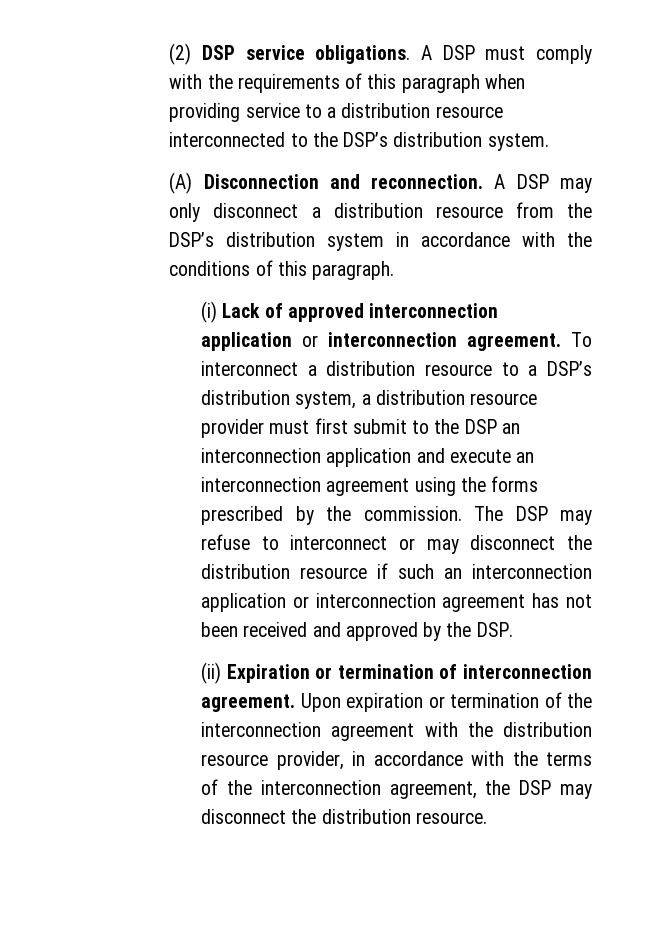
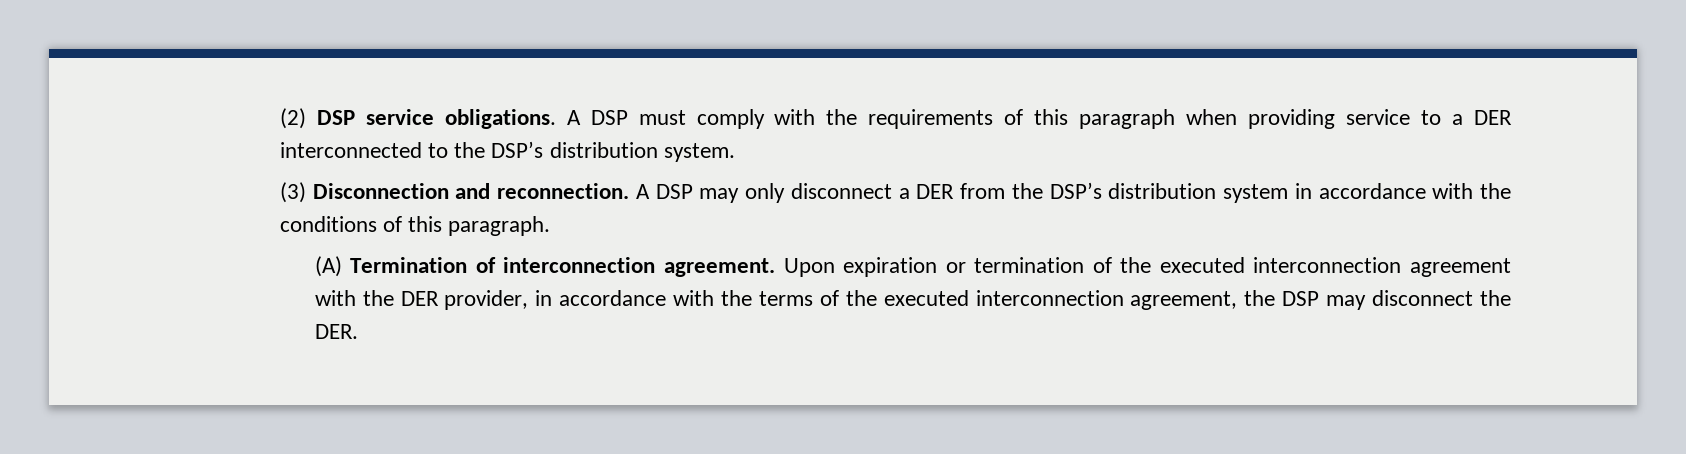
- A DSP must comply with the requirements of this paragraph when providing service to a distribution resource interconnected to the DSP’s distribution system.
+ A DSP must comply with the requirements of this paragraph when providing service to a DER interconnected to the DSP’s distribution system.
- (A) Disconnection and reconnection.
+ (3) Disconnection and reconnection.
- A DSP may only disconnect a distribution resource from the DSP’s distribution system in accordance with the conditions of this paragraph.
+ A DSP may only disconnect a DER from the DSP’s distribution system in accordance with the conditions of this paragraph.
- (i) Lack of approved interconnection application or interconnection agreement. To interconnect a distribution resource to a DSP’s distribution system, a distribution resource provider must first submit to the DSP an interconnection application and execute an interconnection agreement using the forms prescribed by the commission. The DSP may refuse to interconnect or may disconnect the distribution resource if such an interconnection application or interconnection agreement has not been received and approved by the DSP.
- (ii) Expiration or termination of interconnection agreement.
+ (A) Termination of interconnection agreement.
- Upon expiration or termination of the interconnection agreement with the distribution resource provider, in accordance with the terms of the interconnection agreement, the DSP may disconnect the distribution resource.
+ Upon expiration or termination of the executed interconnection agreement with the DER provider, in accordance with the terms of the executed interconnection agreement, the DSP may disconnect the DER.

